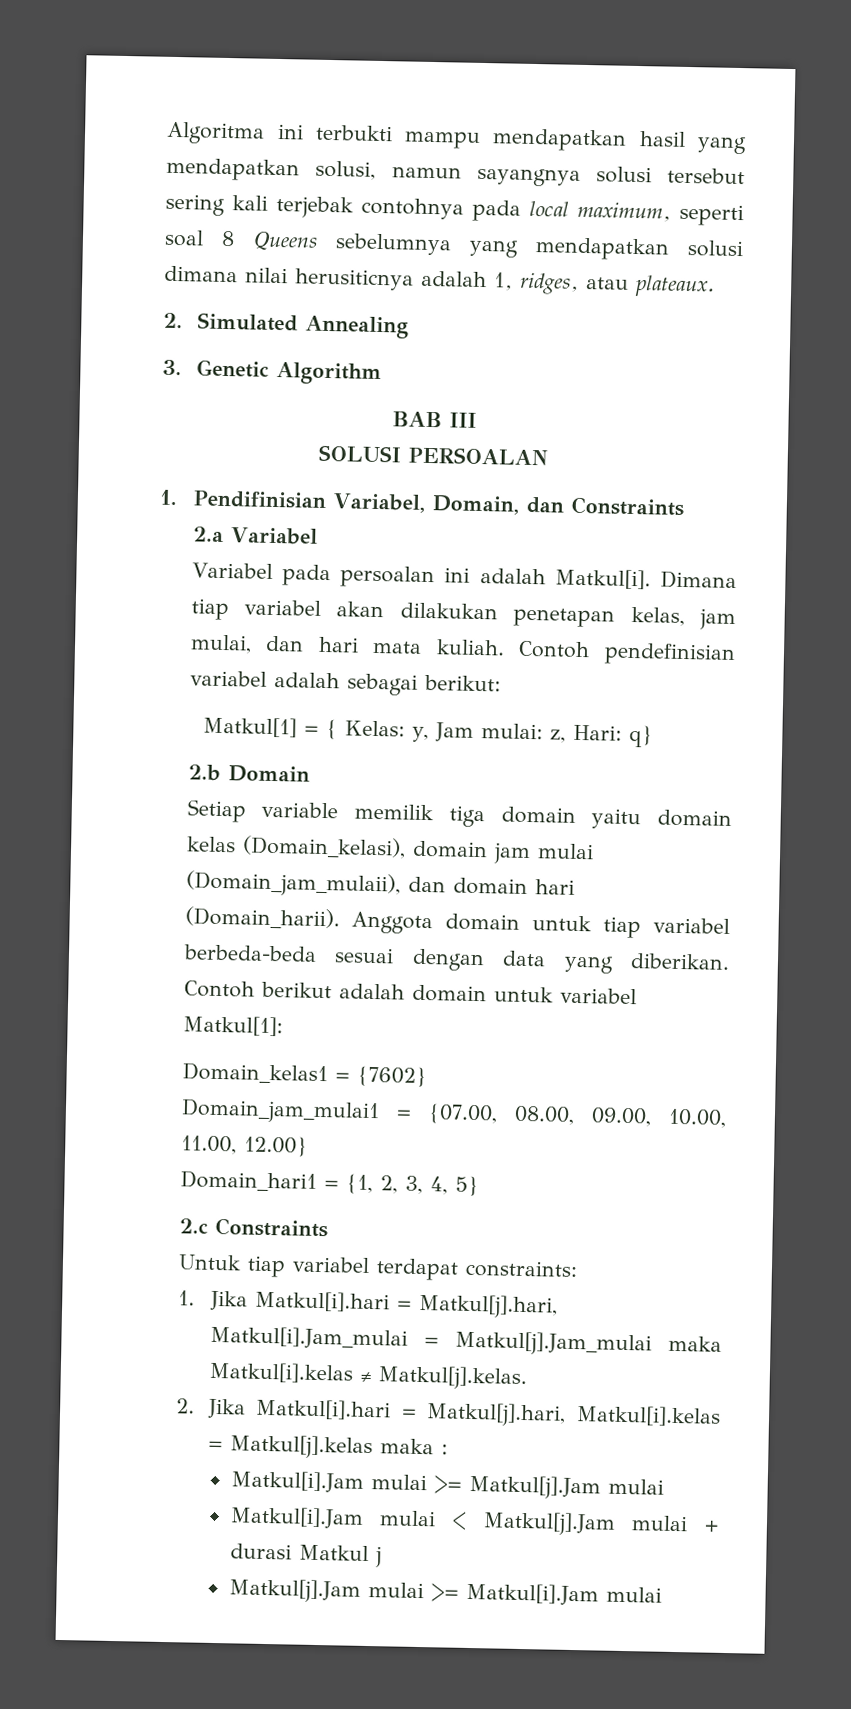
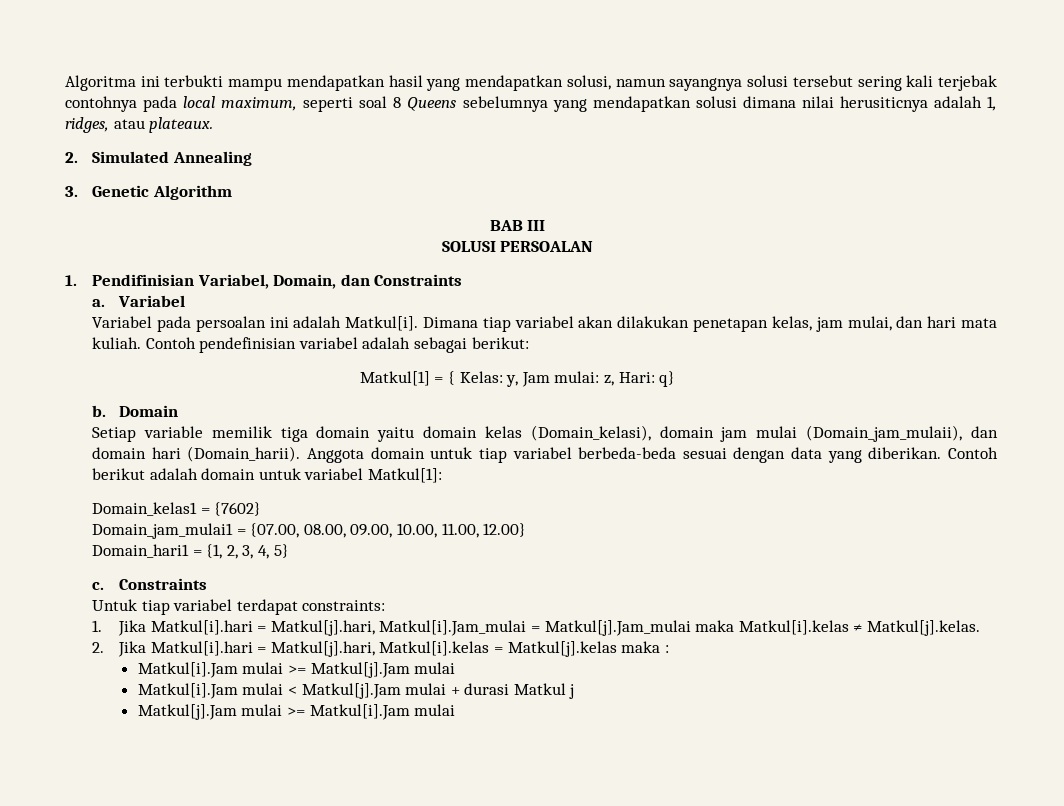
- 2.a Variabel
+ a. Variabel
- 2.b Domain
+ b. Domain
- 2.c Constraints
+ c. Constraints

